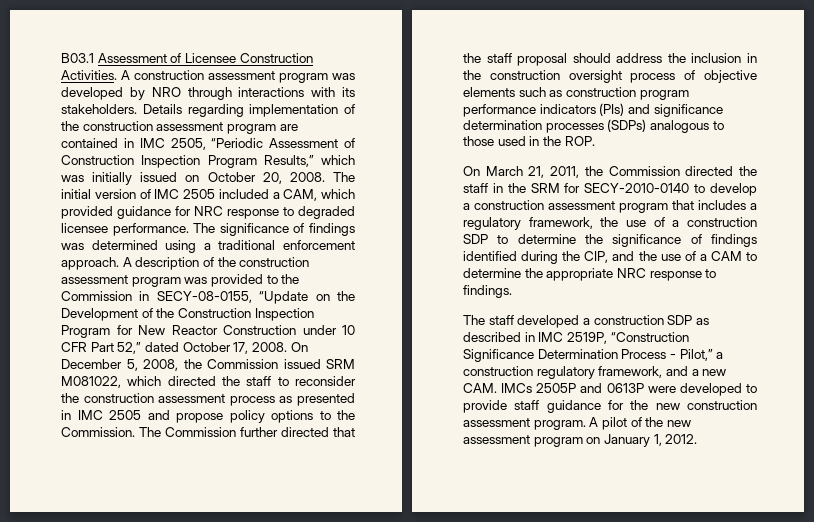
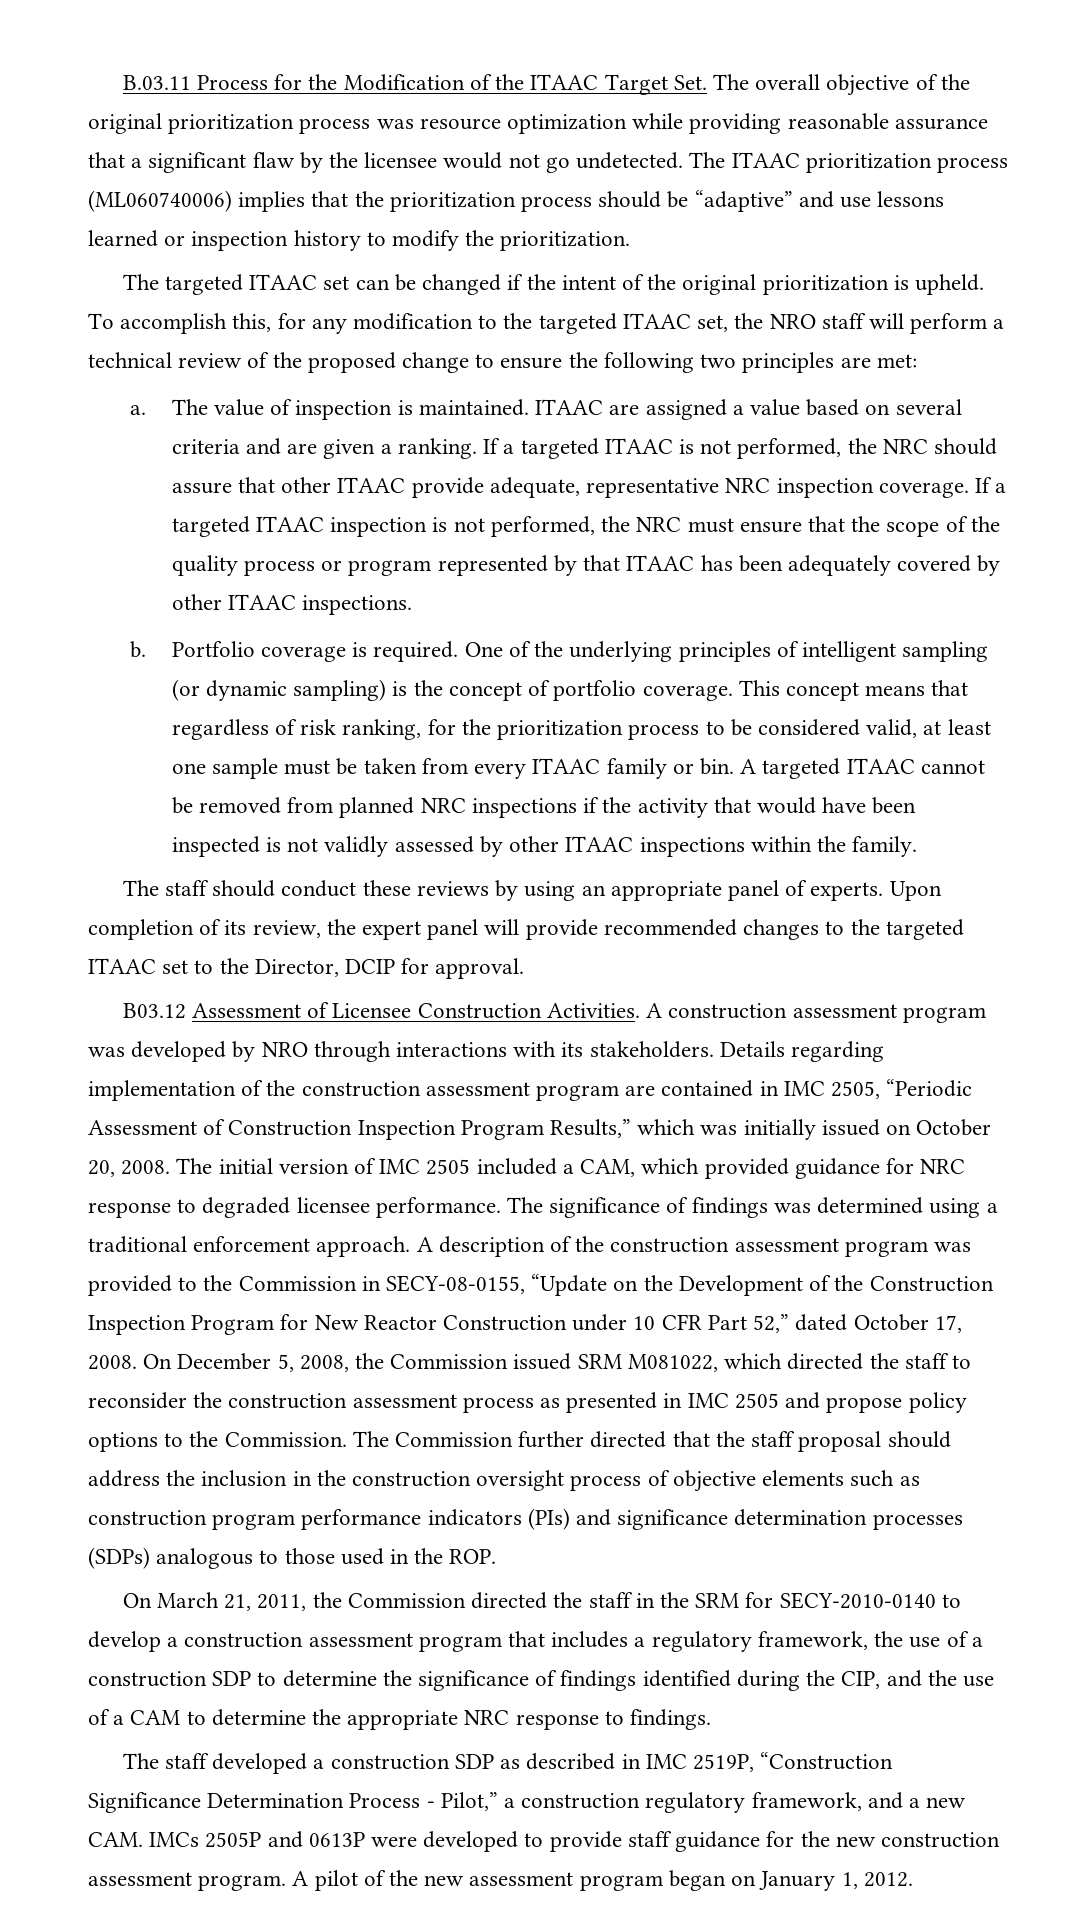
- B03.1 Assessment of Licensee Construction Activities.
+ B.03.11 Process for the Modification of the ITAAC Target Set. The overall objective of the original prioritization process was resource optimization while providing reasonable assurance that a significant flaw by the licensee would not go undetected. The ITAAC prioritization process (ML060740006) implies that the prioritization process should be “adaptive” and use lessons learned or inspection history to modify the prioritization.
+ The targeted ITAAC set can be changed if the intent of the original prioritization is upheld. To accomplish this, for any modification to the targeted ITAAC set, the NRO staff will perform a technical review of the proposed change to ensure the following two principles are met:
+ a. The value of inspection is maintained. ITAAC are assigned a value based on several criteria and are given a ranking. If a targeted ITAAC is not performed, the NRC should assure that other ITAAC provide adequate, representative NRC inspection coverage. If a targeted ITAAC inspection is not performed, the NRC must ensure that the scope of the quality process or program represented by that ITAAC has been adequately covered by other ITAAC inspections.
+ b. Portfolio coverage is required. One of the underlying principles of intelligent sampling (or dynamic sampling) is the concept of portfolio coverage. This concept means that regardless of risk ranking, for the prioritization process to be considered valid, at least one sample must be taken from every ITAAC family or bin. A targeted ITAAC cannot be removed from planned NRC inspections if the activity that would have been inspected is not validly assessed by other ITAAC inspections within the family.
+ The staff should conduct these reviews by using an appropriate panel of experts. Upon completion of its review, the expert panel will provide recommended changes to the targeted ITAAC set to the Director, DCIP for approval.
+ B03.12 Assessment of Licensee Construction Activities.
- A pilot of the new assessment program on January 1, 2012.
+ A pilot of the new assessment program began on January 1, 2012.

